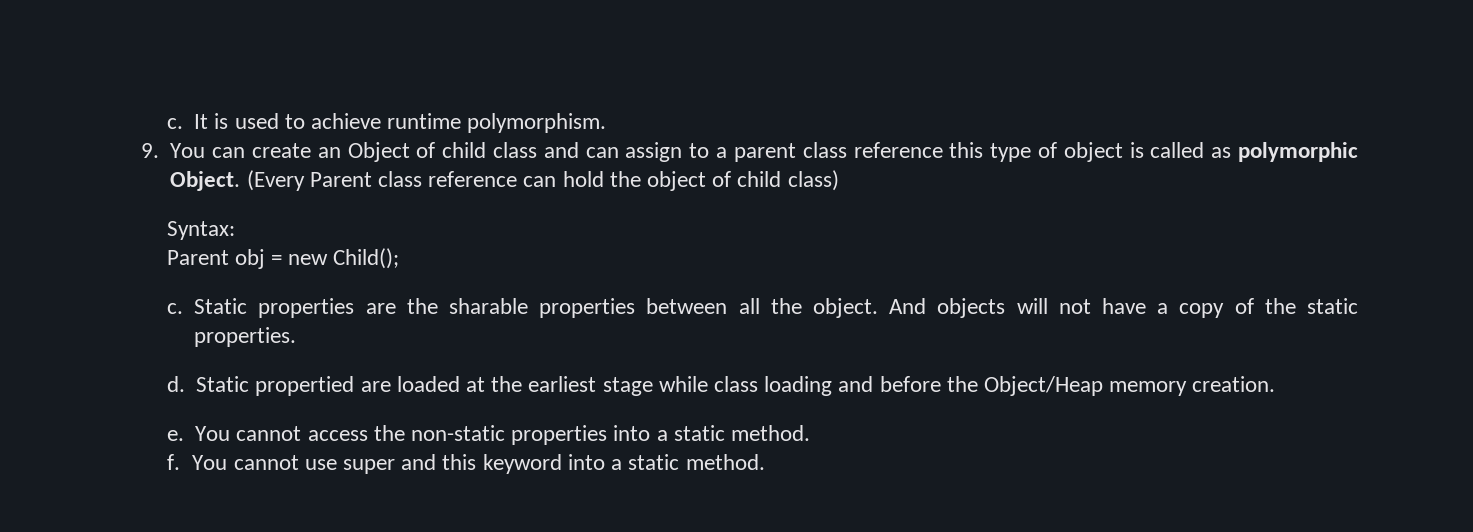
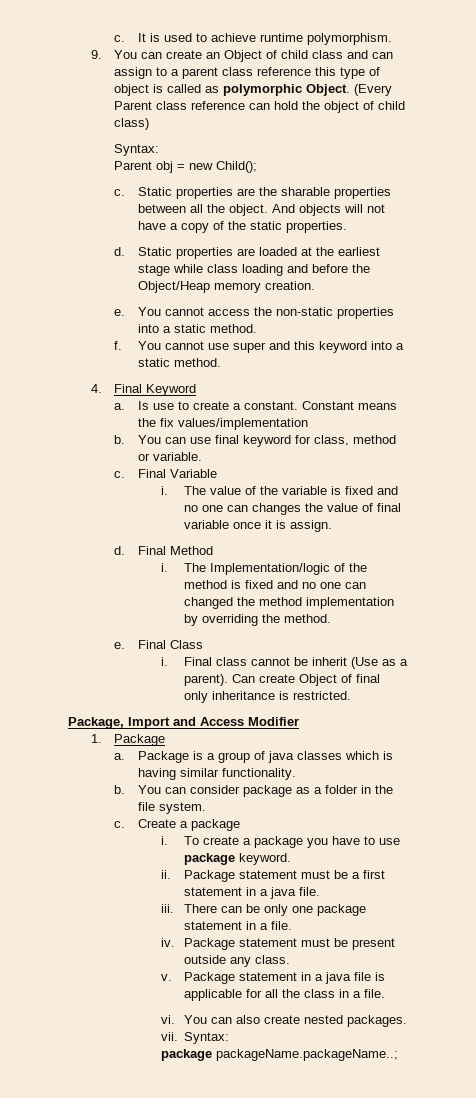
- Static propertied are loaded at the earliest stage while class loading and before the Object/Heap memory creation.
+ Static properties are loaded at the earliest stage while class loading and before the Object/Heap memory creation.
+ 4. Final Keyword
+ a. Is use to create a constant. Constant means the fix values/implementation
+ b. You can use final keyword for class, method or variable.
+ c. Final Variable
+ i. The value of the variable is fixed and no one can changes the value of final variable once it is assign.
+ d. Final Method
+ i. The Implementation/logic of the method is fixed and no one can changed the method implementation by overriding the method.
+ e. Final Class
+ i. Final class cannot be inherit (Use as a parent). Can create Object of final only inheritance is restricted.
+ Package, Import and Access Modifier
+ 1. Package
+ a. Package is a group of java classes which is having similar functionality.
+ b. You can consider package as a folder in the file system.
+ c. Create a package
+ i. To create a package you have to use package keyword.
+ ii. Package statement must be a first statement in a java file.
+ iii. There can be only one package statement in a file.
+ iv. Package statement must be present outside any class.
+ v. Package statement in a java file is applicable for all the class in a file.
+ vi. You can also create nested packages.
+ vii. Syntax:
+ package packageName.packageName..;

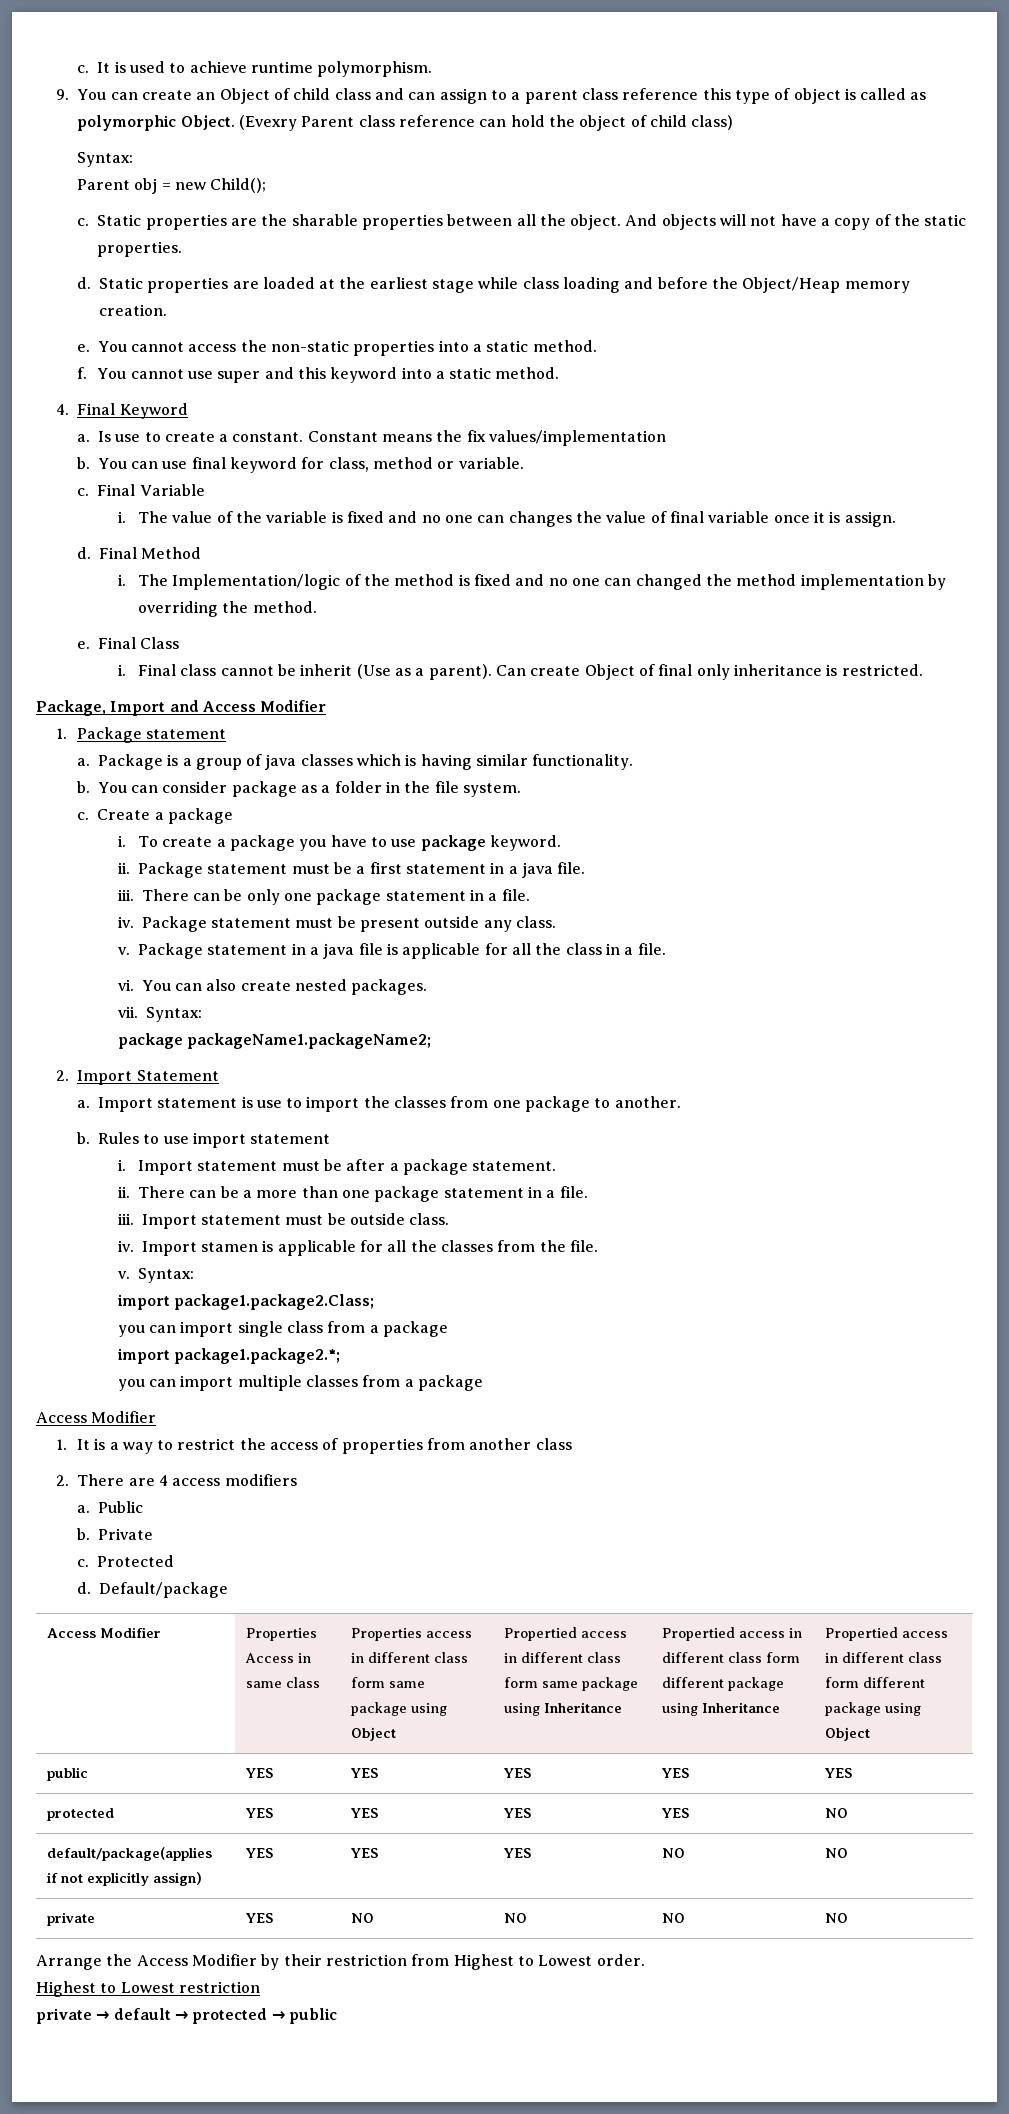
- (Every Parent class reference can hold the object of child class)
+ (Evexry Parent class reference can hold the object of child class)
- 1. Package
+ 1. Package statement
- package packageName.packageName..;
+ package packageName1.packageName2;
+ 2. Import Statement
+ a. Import statement is use to import the classes from one package to another.
+ b. Rules to use import statement
+ i. Import statement must be after a package statement.
+ ii. There can be a more than one package statement in a file.
+ iii. Import statement must be outside class.
+ iv. Import stamen is applicable for all the classes from the file.
+ v. Syntax:
+ import package1.package2.Class;
+ you can import single class from a package
+ import package1.package2.*;
+ you can import multiple classes from a package
+ Access Modifier
+ 1. It is a way to restrict the access of properties from another class
+ 2. There are 4 access modifiers
+ a. Public
+ b. Private
+ c. Protected
+ d. Default/package
+ Access Modifier | Properties Access in same class | Properties access in different class form same package using Object | Propertied access in different class form same package using Inheritance | Propertied access in different class form different package using Inheritance | Propertied access in different class form different package using Object
+ public | YES | YES | YES | YES | YES
+ protected | YES | YES | YES | YES | NO
+ default/package(applies if not explicitly assign) | YES | YES | YES | NO | NO
+ private | YES | NO | NO | NO | NO
+ Arrange the Access Modifier by their restriction from Highest to Lowest order.
+ Highest to Lowest restriction
+ private → default → protected → public

